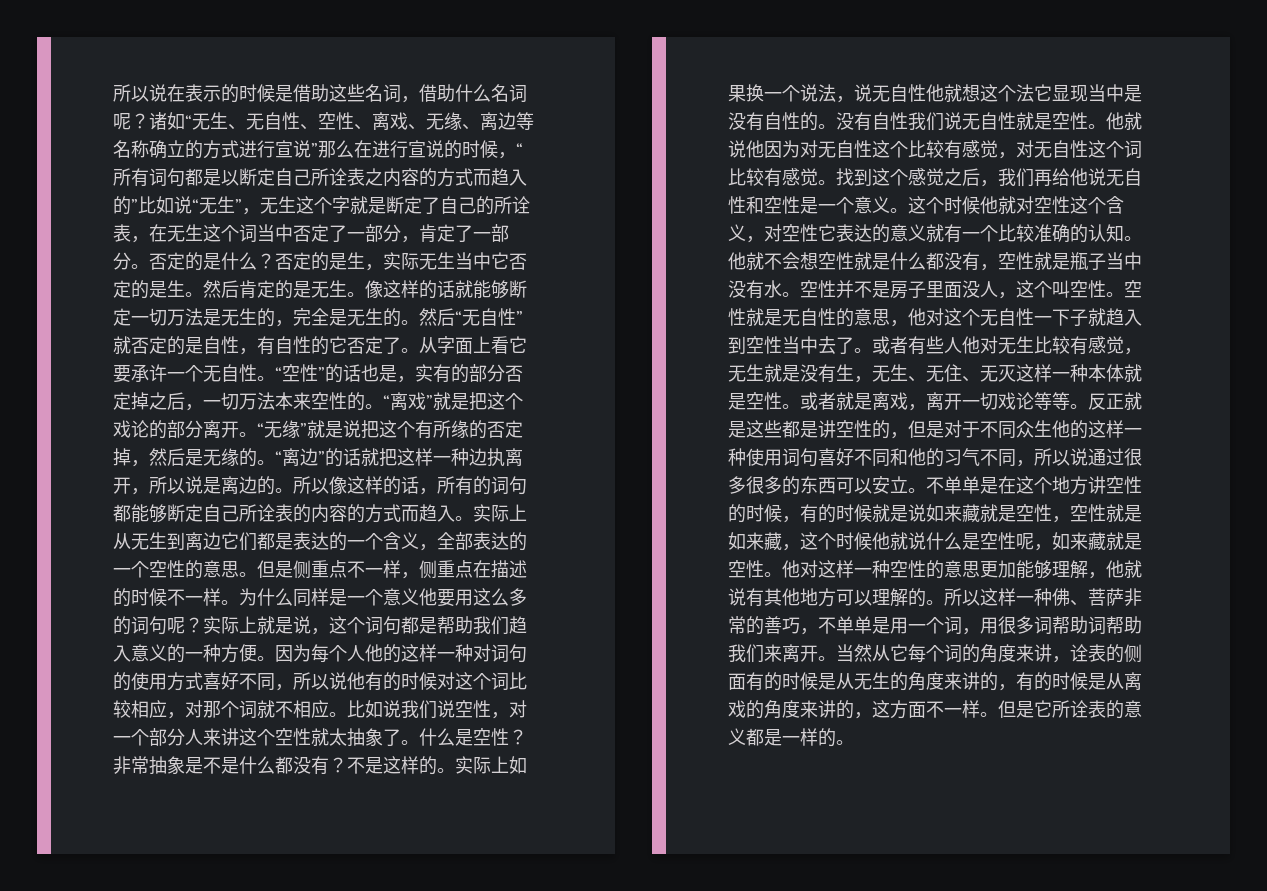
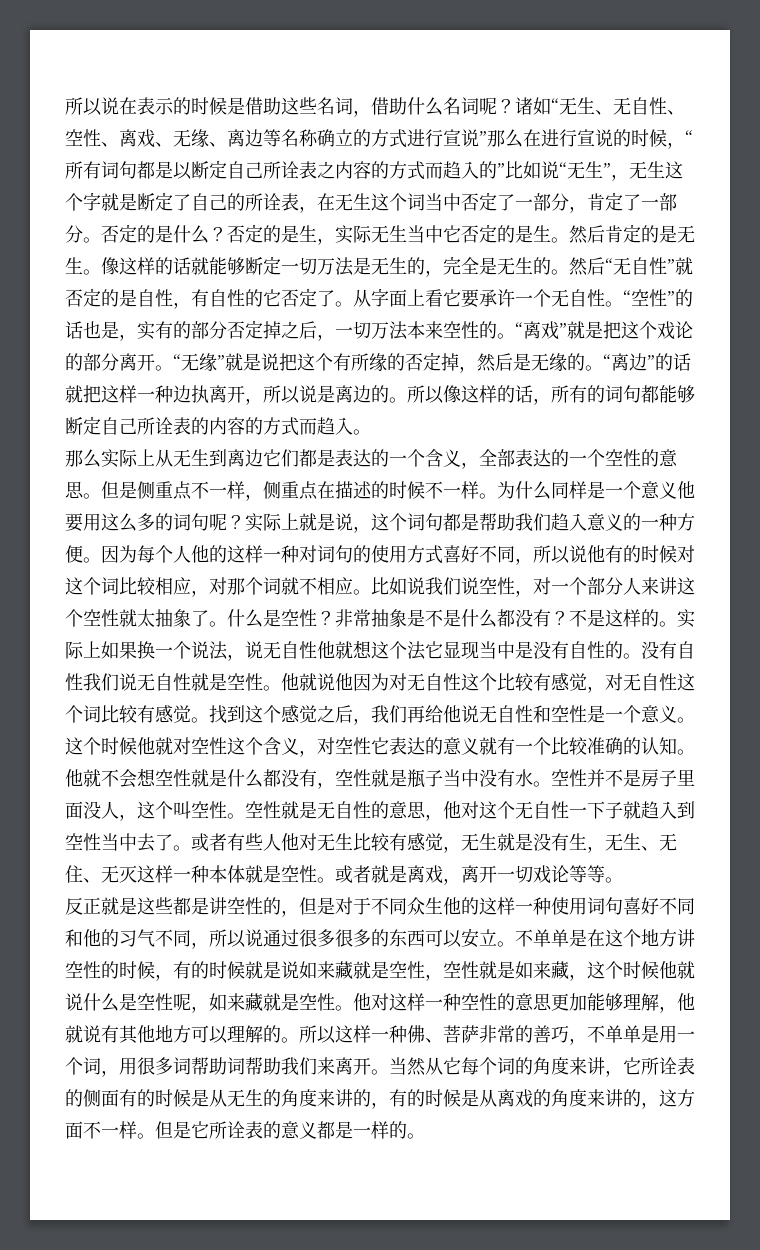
- 所以像这样的话，所有的词句都能够断定自己所诠表的内容的方式而趋入。实际上从无生到离边它们都是表达的一个含义，全部表达的一个空性的意思。
+ 所以像这样的话，所有的词句都能够断定自己所诠表的内容的方式而趋入。
+ 那么实际上从无生到离边它们都是表达的一个含义，全部表达的一个空性的意思。
- 或者就是离戏，离开一切戏论等等。反正就是这些都是讲空性的，但是对于不同众生他的这样一种使用词句喜好不同和他的习气不同，所以说通过很多很多的东西可以安立。
+ 或者就是离戏，离开一切戏论等等。
+ 反正就是这些都是讲空性的，但是对于不同众生他的这样一种使用词句喜好不同和他的习气不同，所以说通过很多很多的东西可以安立。
- 当然从它每个词的角度来讲，诠表的侧面有的时候是从无生的角度来讲的，有的时候是从离戏的角度来讲的，这方面不一样。
+ 当然从它每个词的角度来讲，它所诠表的侧面有的时候是从无生的角度来讲的，有的时候是从离戏的角度来讲的，这方面不一样。

